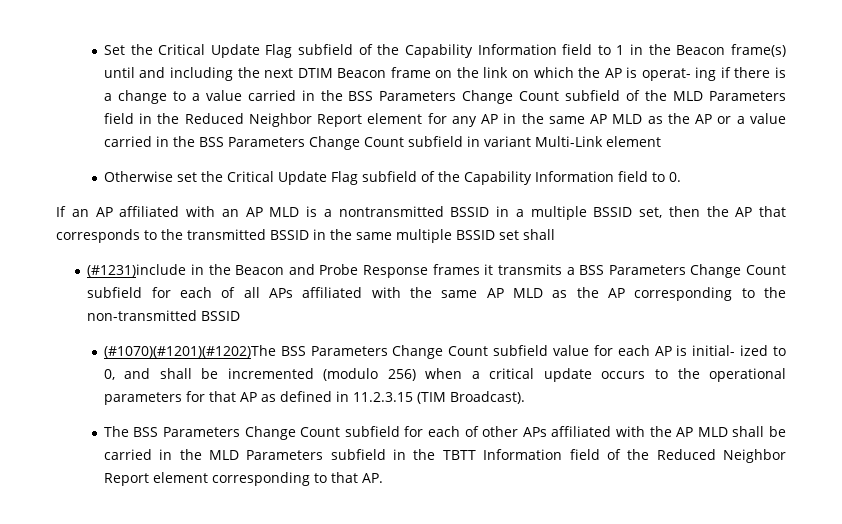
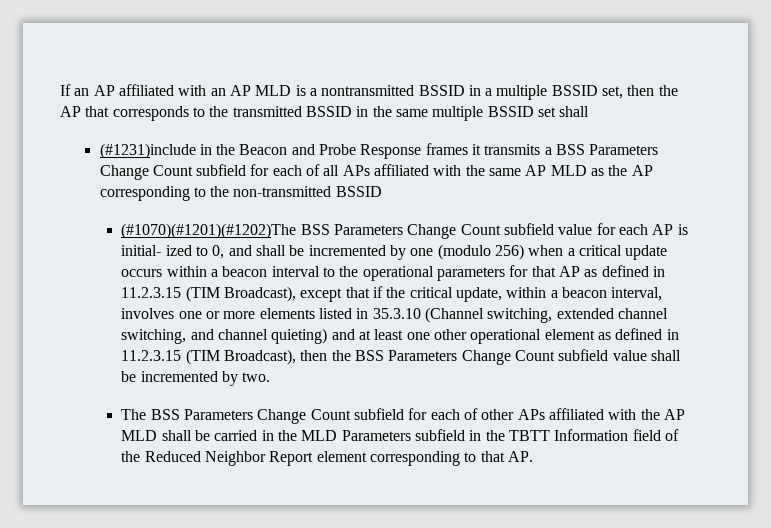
- Set the Critical Update Flag subfield of the Capability Information field to 1 in the Beacon frame(s) until and including the next DTIM Beacon frame on the link on which the AP is operat- ing if there is a change to a value carried in the BSS Parameters Change Count subfield of the MLD Parameters field in the Reduced Neighbor Report element for any AP in the same AP MLD as the AP or a value carried in the BSS Parameters Change Count subfield in variant Multi-Link element
- Otherwise set the Critical Update Flag subfield of the Capability Information field to 0.
- (#1070)(#1201)(#1202)The BSS Parameters Change Count subfield value for each AP is initial- ized to 0, and shall be incremented (modulo 256) when a critical update occurs to the operational parameters for that AP as defined in 11.2.3.15 (TIM Broadcast).
+ (#1070)(#1201)(#1202)The BSS Parameters Change Count subfield value for each AP is initial- ized to 0, and shall be incremented by one (modulo 256) when a critical update occurs within a beacon interval to the operational parameters for that AP as defined in 11.2.3.15 (TIM Broadcast), except that if the critical update, within a beacon interval, involves one or more elements listed in 35.3.10 (Channel switching, extended channel switching, and channel quieting) and at least one other operational element as defined in 11.2.3.15 (TIM Broadcast), then the BSS Parameters Change Count subfield value shall be incremented by two.

